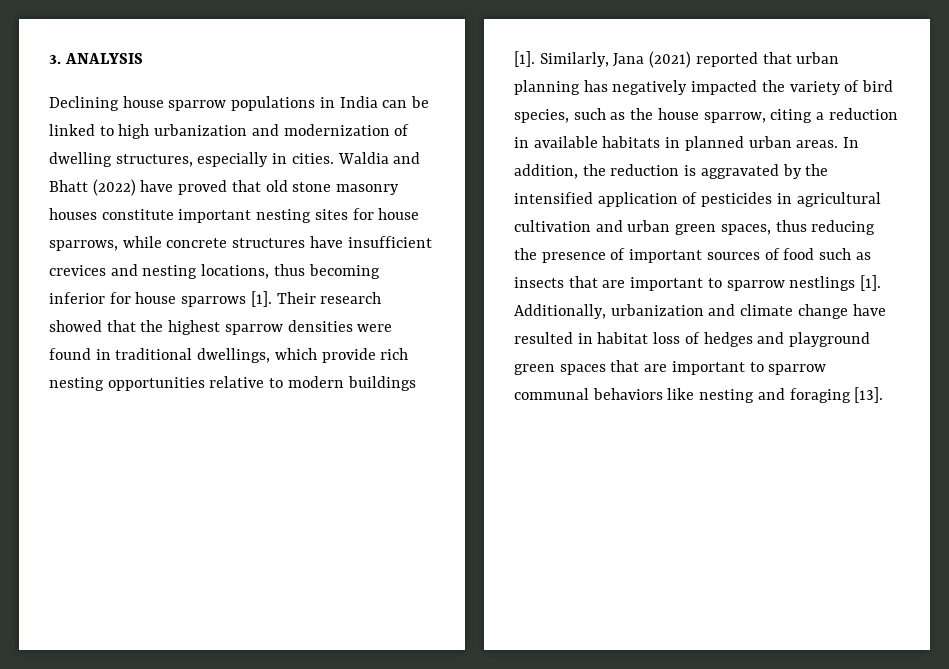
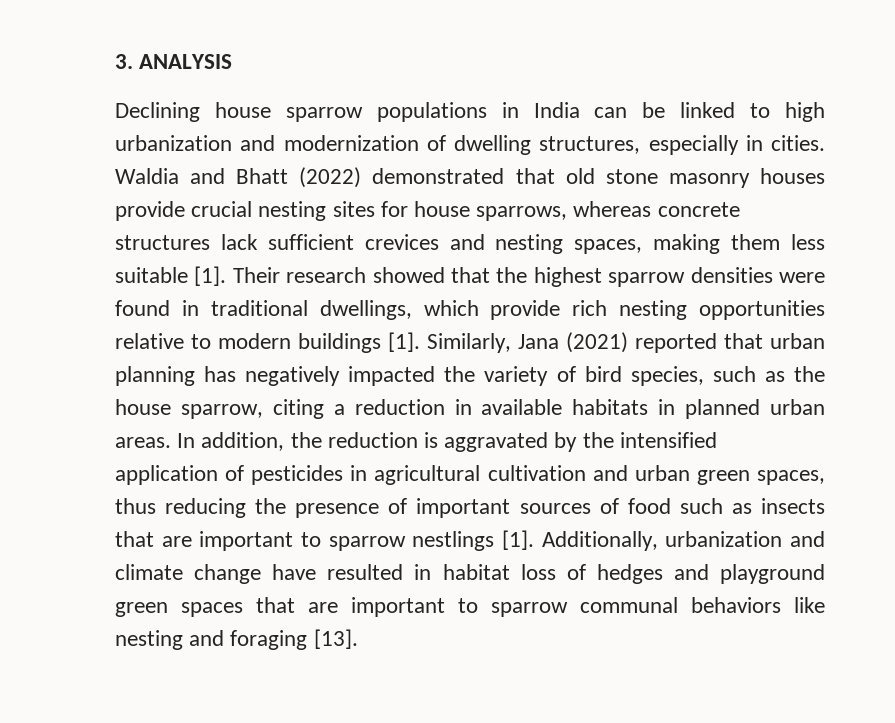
- Waldia and Bhatt (2022) have proved that old stone masonry houses constitute important nesting sites for house sparrows, while concrete structures have insufficient crevices and nesting locations, thus becoming inferior for house sparrows [1].
+ Waldia and Bhatt (2022) demonstrated that old stone masonry houses provide crucial nesting sites for house sparrows, whereas concrete structures lack sufficient crevices and nesting spaces, making them less suitable [1].

